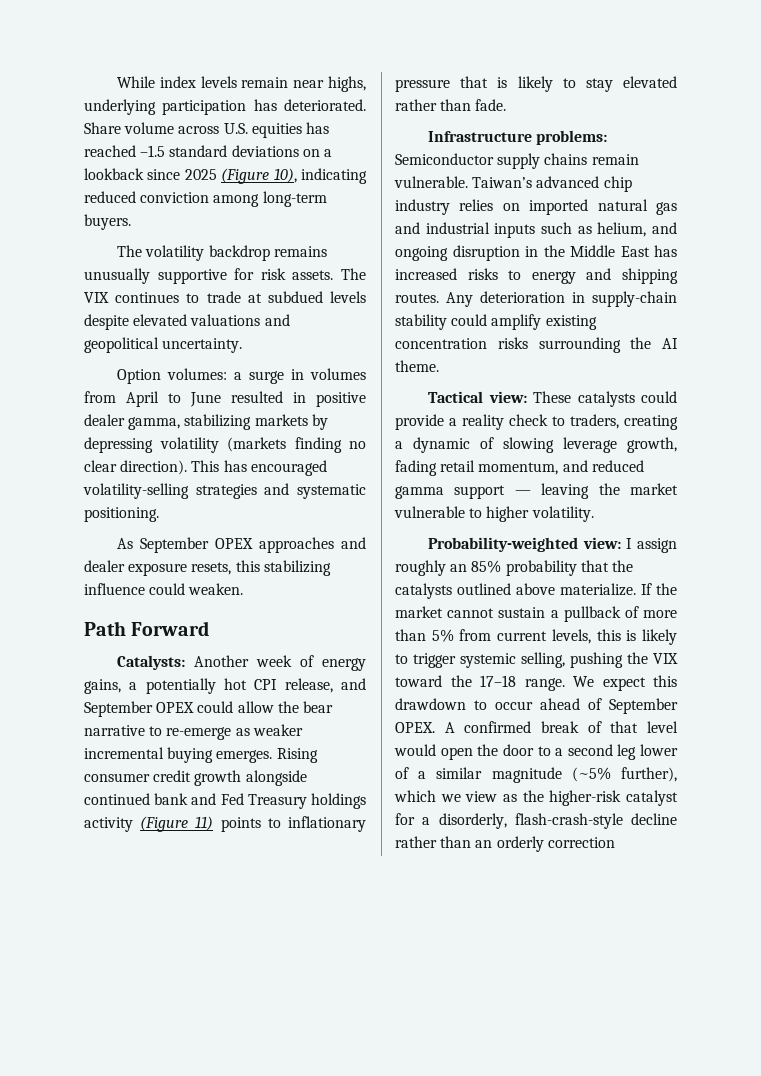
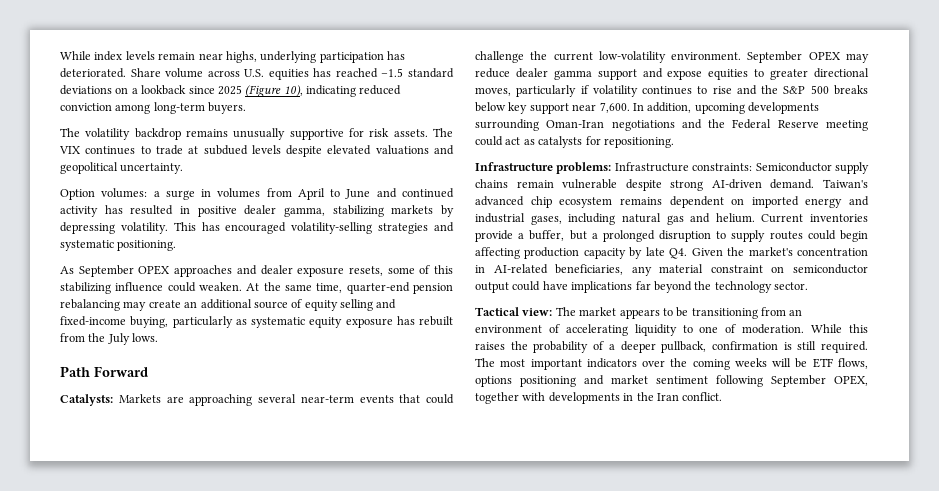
- Option volumes: a surge in volumes from April to June resulted in positive dealer gamma, stabilizing markets by depressing volatility (markets finding no clear direction).
+ Option volumes: a surge in volumes from April to June and continued activity has resulted in positive dealer gamma, stabilizing markets by depressing volatility.
- As September OPEX approaches and dealer exposure resets, this stabilizing influence could weaken.
+ As September OPEX approaches and dealer exposure resets, some of this stabilizing influence could weaken. At the same time, quarter-end pension rebalancing may create an additional source of equity selling and fixed-income buying, particularly as systematic equity exposure has rebuilt from the July lows.
  Path Forward
- Catalysts: Another week of energy gains, a potentially hot CPI release, and September OPEX could allow the bear narrative to re-emerge as weaker incremental buying emerges. Rising consumer credit growth alongside continued bank and Fed Treasury holdings activity (Figure 11) points to inflationary pressure that is likely to stay elevated rather than fade.
+ Catalysts: Markets are approaching several near-term events that could challenge the current low-volatility environment. September OPEX may reduce dealer gamma support and expose equities to greater directional moves, particularly if volatility continues to rise and the S&P 500 breaks below key support near 7,600. In addition, upcoming developments surrounding Oman-Iran negotiations and the Federal Reserve meeting could act as catalysts for repositioning.
- Infrastructure problems: Semiconductor supply chains remain vulnerable. Taiwan’s advanced chip industry relies on imported natural gas and industrial inputs such as helium, and ongoing disruption in the Middle East has increased risks to energy and shipping routes. Any deterioration in supply-chain stability could amplify existing concentration risks surrounding the AI theme.
- Tactical view: These catalysts could provide a reality check to traders, creating a dynamic of slowing leverage growth, fading retail momentum, and reduced gamma support — leaving the market vulnerable to higher volatility.
- Probability-weighted view: I assign roughly an 85% probability that the catalysts outlined above materialize. If the market cannot sustain a pullback of more than 5% from current levels, this is likely to trigger systemic selling, pushing the VIX toward the 17–18 range. We expect this drawdown to occur ahead of September OPEX. A confirmed break of that level would open the door to a second leg lower of a similar magnitude (~5% further), which we view as the higher-risk catalyst for a disorderly, flash-crash-style decline rather than an orderly correction
+ Infrastructure problems: Infrastructure constraints: Semiconductor supply chains remain vulnerable despite strong AI-driven demand. Taiwan's advanced chip ecosystem remains dependent on imported energy and industrial gases, including natural gas and helium. Current inventories provide a buffer, but a prolonged disruption to supply routes could begin affecting production capacity by late Q4. Given the market's concentration in AI-related beneficiaries, any material constraint on semiconductor output could have implications far beyond the technology sector.
+ Tactical view: The market appears to be transitioning from an environment of accelerating liquidity to one of moderation. While this raises the probability of a deeper pullback, confirmation is still required. The most important indicators over the coming weeks will be ETF flows, options positioning and market sentiment following September OPEX, together with developments in the Iran conflict.

